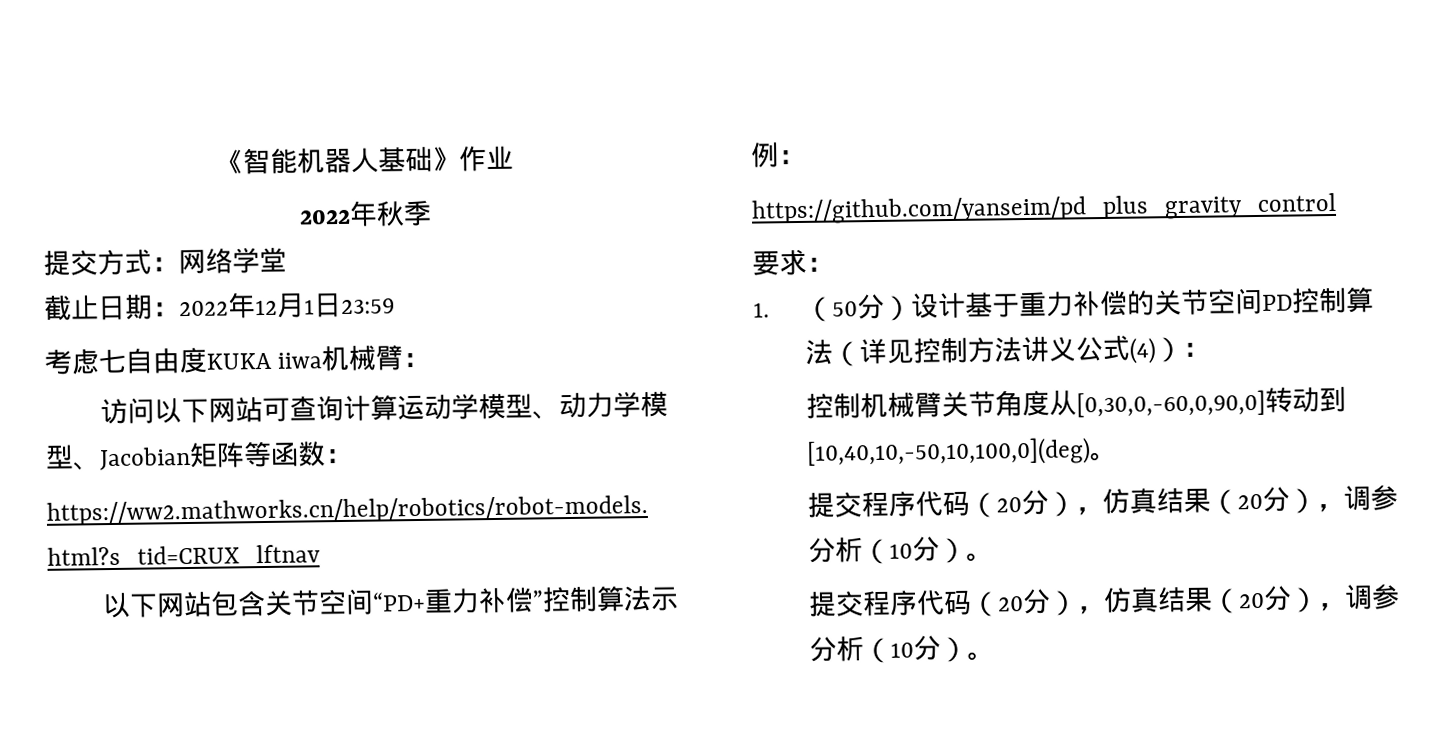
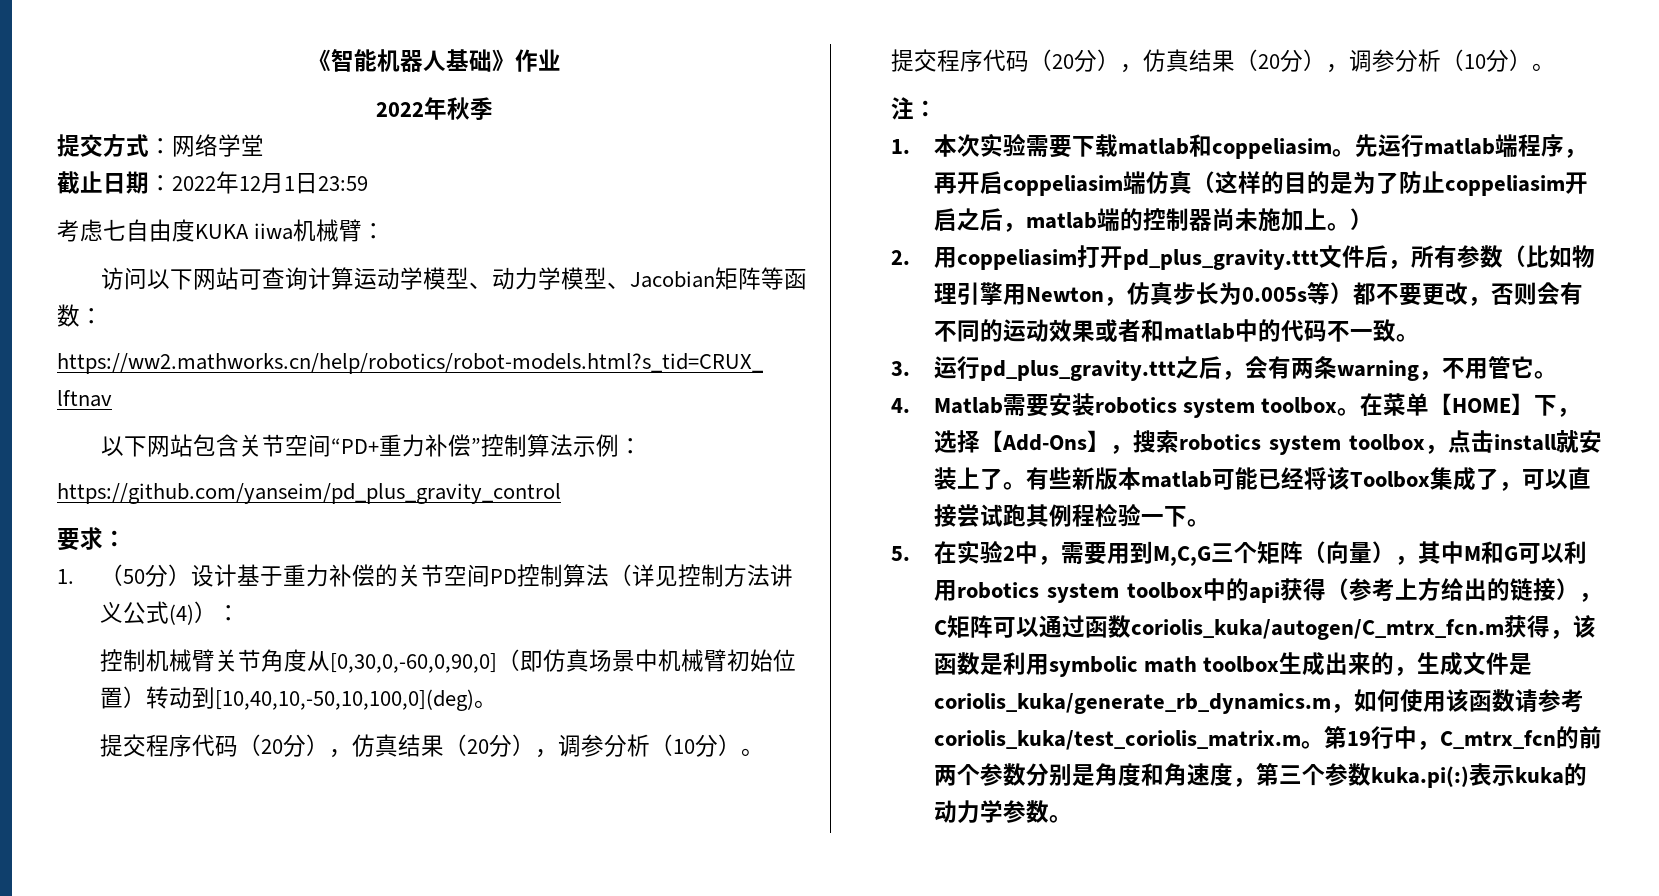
- 控制机械臂关节角度从[0,30,0,-60,0,90,0]转动到[10,40,10,-50,10,100,0](deg)。
+ 控制机械臂关节角度从[0,30,0,-60,0,90,0]（即仿真场景中机械臂初始位置）转动到[10,40,10,-50,10,100,0](deg)。
+ 注：
+ 1.本次实验需要下载matlab和coppeliasim。先运行matlab端程序，再开启coppeliasim端仿真（这样的目的是为了防止coppeliasim开启之后，matlab端的控制器尚未施加上。）
+ 2.用coppeliasim打开pd_plus_gravity.ttt文件后，所有参数（比如物理引擎用Newton，仿真步长为0.005s等）都不要更改，否则会有不同的运动效果或者和matlab中的代码不一致。
+ 3.运行pd_plus_gravity.ttt之后，会有两条warning，不用管它。
+ 4. Matlab需要安装robotics system toolbox。在菜单【HOME】下，选择【Add-Ons】，搜索robotics system toolbox，点击install就安装上了。有些新版本matlab可能已经将该Toolbox集成了，可以直接尝试跑其例程检验一下。
+ 5.在实验2中，需要用到M,C,G三个矩阵（向量），其中M和G可以利用robotics system toolbox中的api获得（参考上方给出的链接），C矩阵可以通过函数coriolis_kuka/autogen/C_mtrx_fcn.m获得，该函数是利用symbolic math toolbox生成出来的，生成文件是coriolis_kuka/generate_rb_dynamics.m，如何使用该函数请参考coriolis_kuka/test_coriolis_matrix.m。第19行中，C_mtrx_fcn的前两个参数分别是角度和角速度，第三个参数kuka.pi(:)表示kuka的动力学参数。

